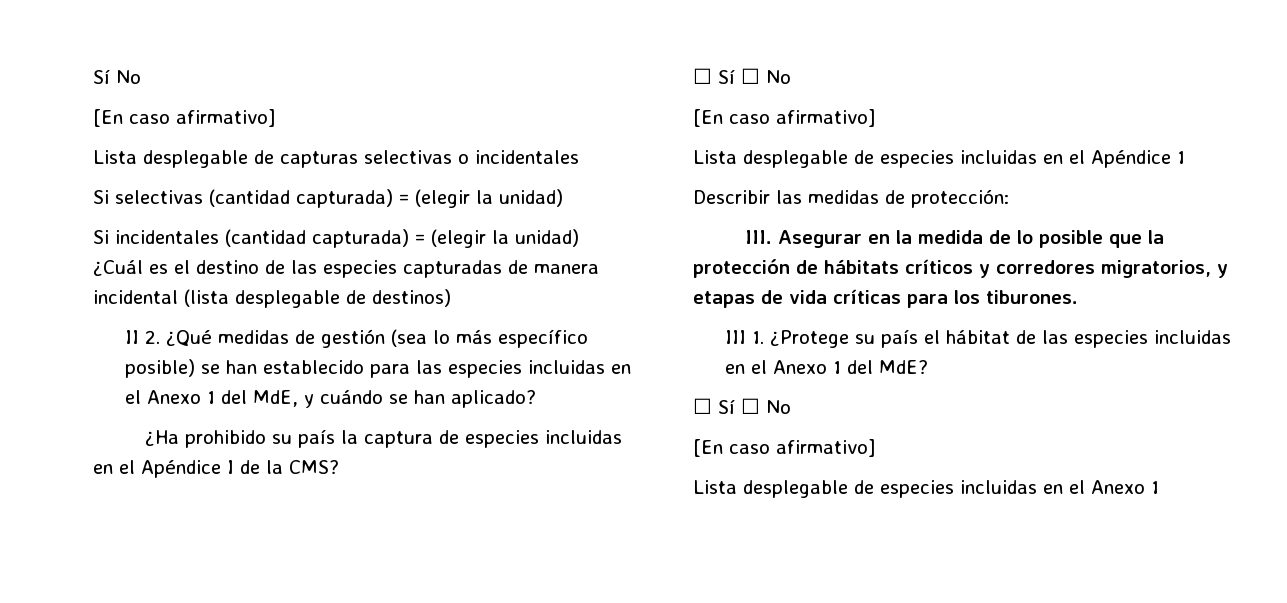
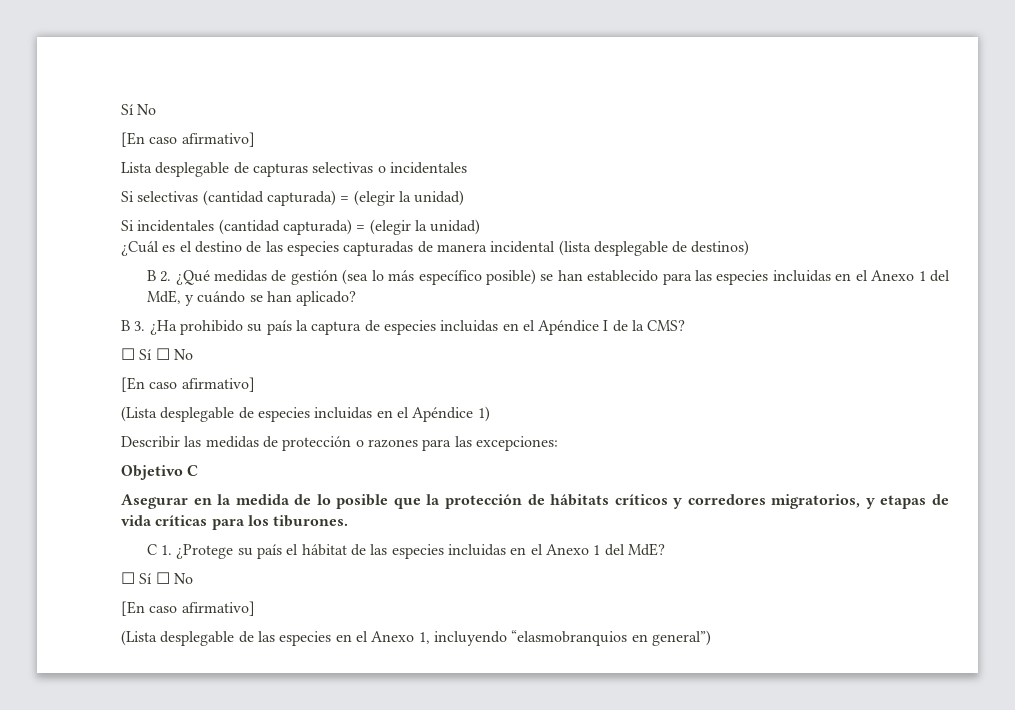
- II 2. ¿Qué medidas de gestión (sea lo más específico posible) se han establecido para las especies incluidas en el Anexo 1 del MdE, y cuándo se han aplicado?
+ B 2. ¿Qué medidas de gestión (sea lo más específico posible) se han establecido para las especies incluidas en el Anexo 1 del MdE, y cuándo se han aplicado?
- ¿Ha prohibido su país la captura de especies incluidas en el Apéndice I de la CMS?
+ B 3. ¿Ha prohibido su país la captura de especies incluidas en el Apéndice I de la CMS?
- Lista desplegable de especies incluidas en el Apéndice 1
+ (Lista desplegable de especies incluidas en el Apéndice 1)
- Describir las medidas de protección:
- III. Asegurar en la medida de lo posible que la protección de hábitats críticos y corredores migratorios, y etapas de vida críticas para los tiburones.
+ Describir las medidas de protección o razones para las excepciones:
+ Objetivo C
+ Asegurar en la medida de lo posible que la protección de hábitats críticos y corredores migratorios, y etapas de vida críticas para los tiburones.
- III 1. ¿Protege su país el hábitat de las especies incluidas en el Anexo 1 del MdE?
+ C 1. ¿Protege su país el hábitat de las especies incluidas en el Anexo 1 del MdE?
- Lista desplegable de especies incluidas en el Anexo 1
+ (Lista desplegable de las especies en el Anexo 1, incluyendo “elasmobranquios en general”)

